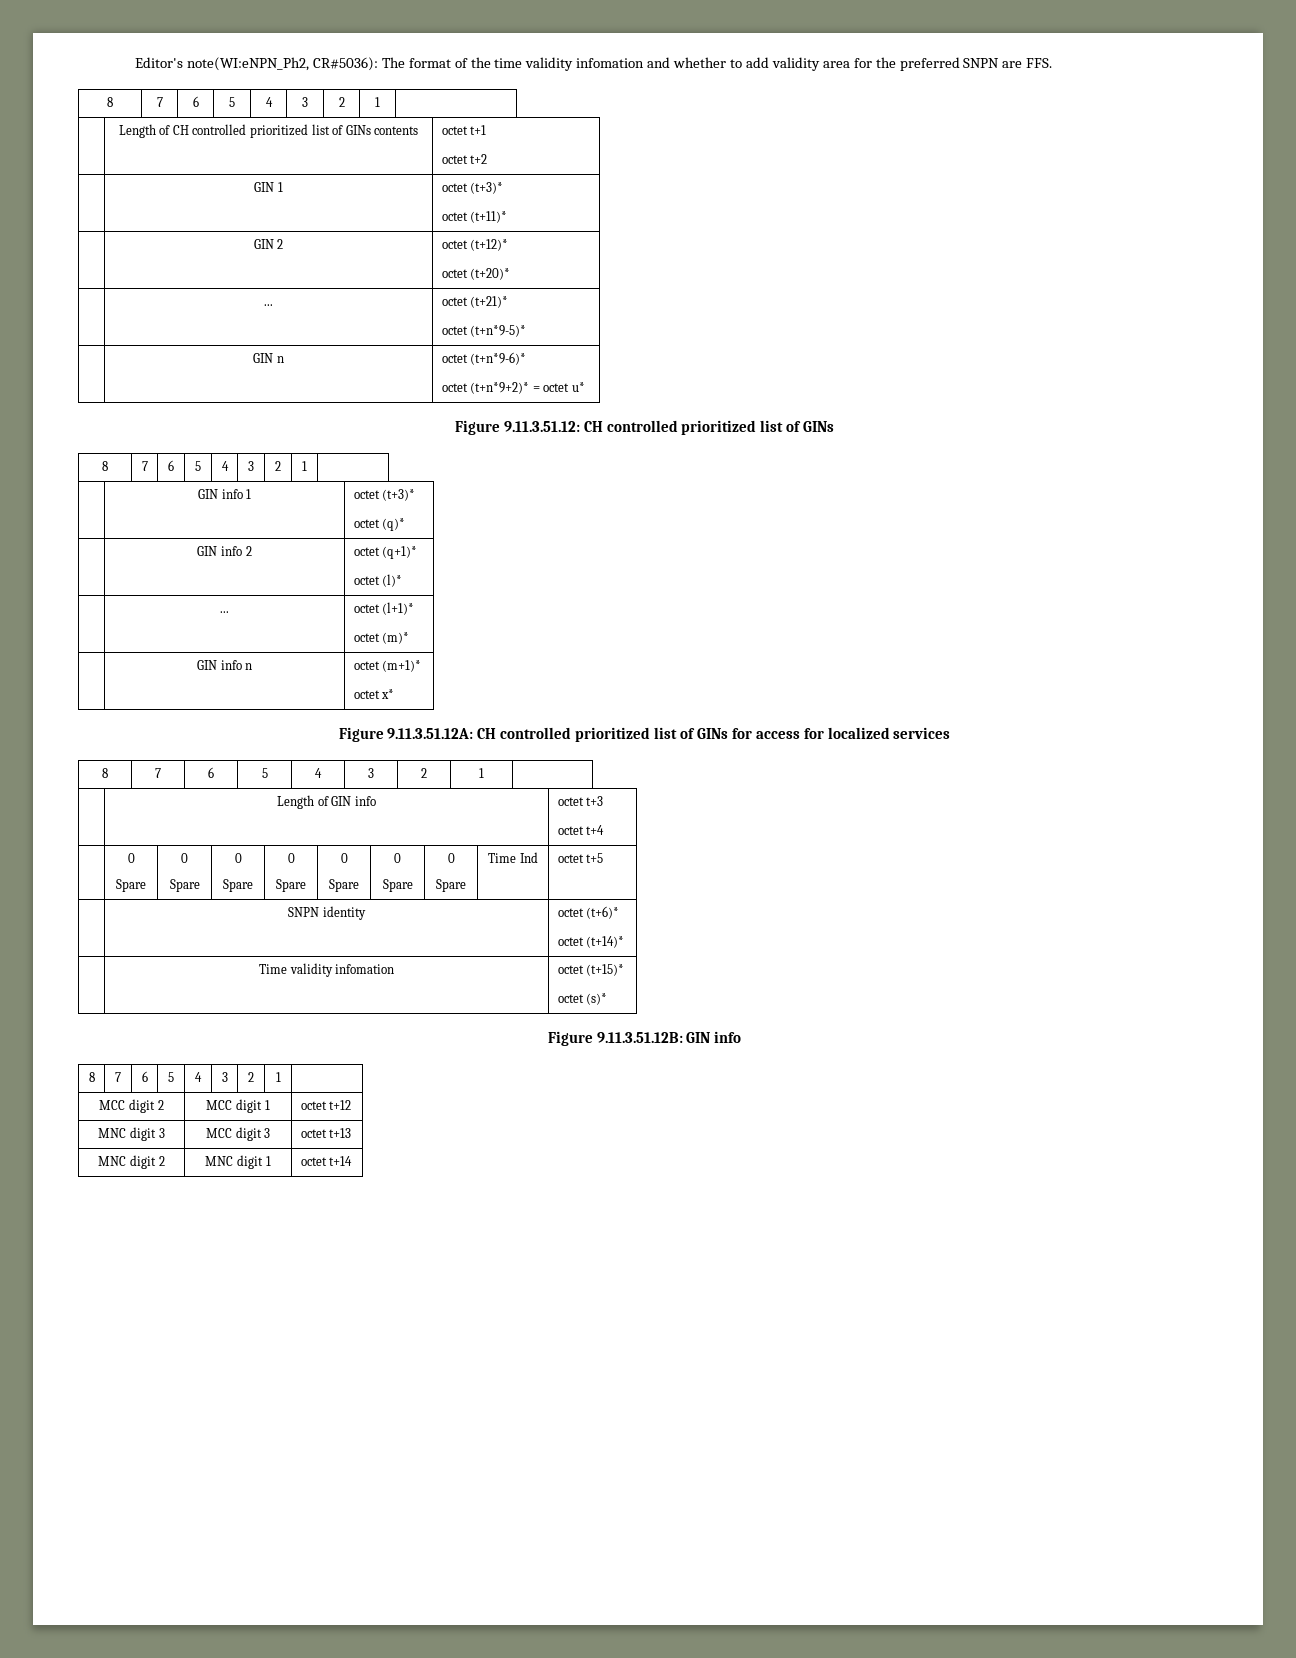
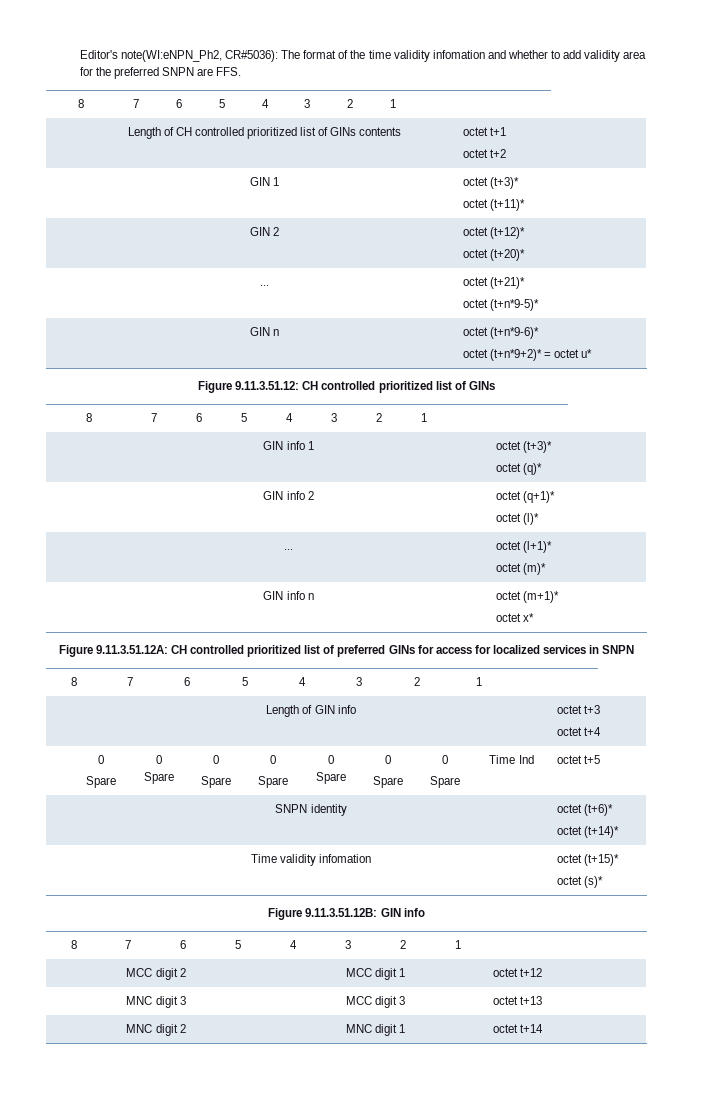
- Figure 9.11.3.51.12A: CH controlled prioritized list of GINs for access for localized services
+ Figure 9.11.3.51.12A: CH controlled prioritized list of preferred GINs for access for localized services in SNPN

